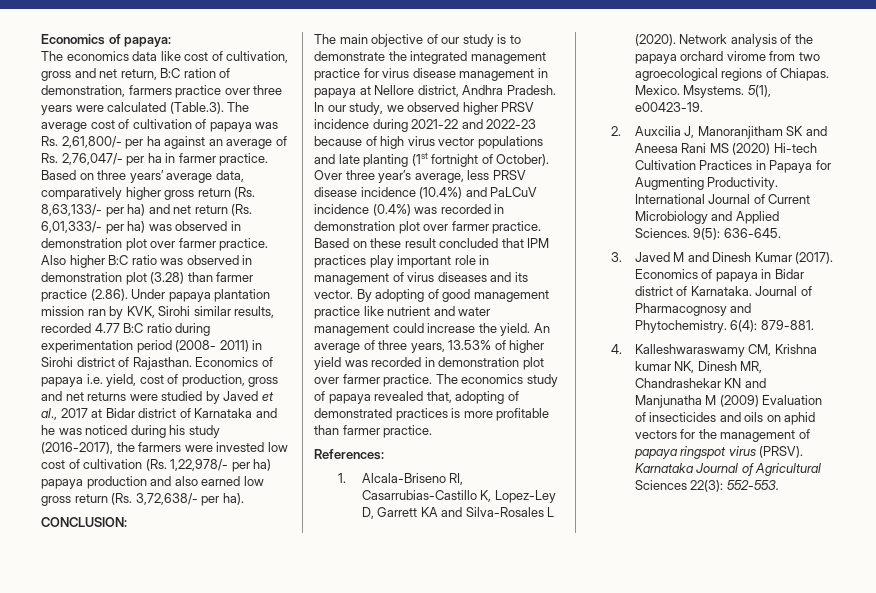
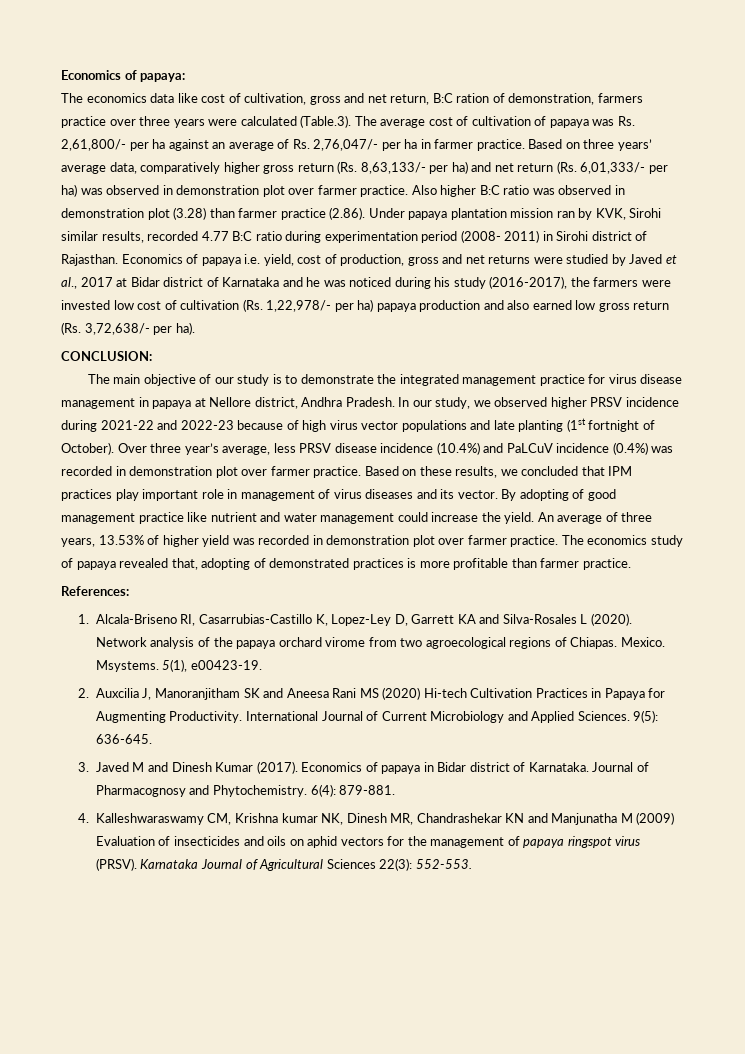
- Based on these result concluded that IPM practices play important role in management of virus diseases and its vector.
+ Based on these results, we concluded that IPM practices play important role in management of virus diseases and its vector.

